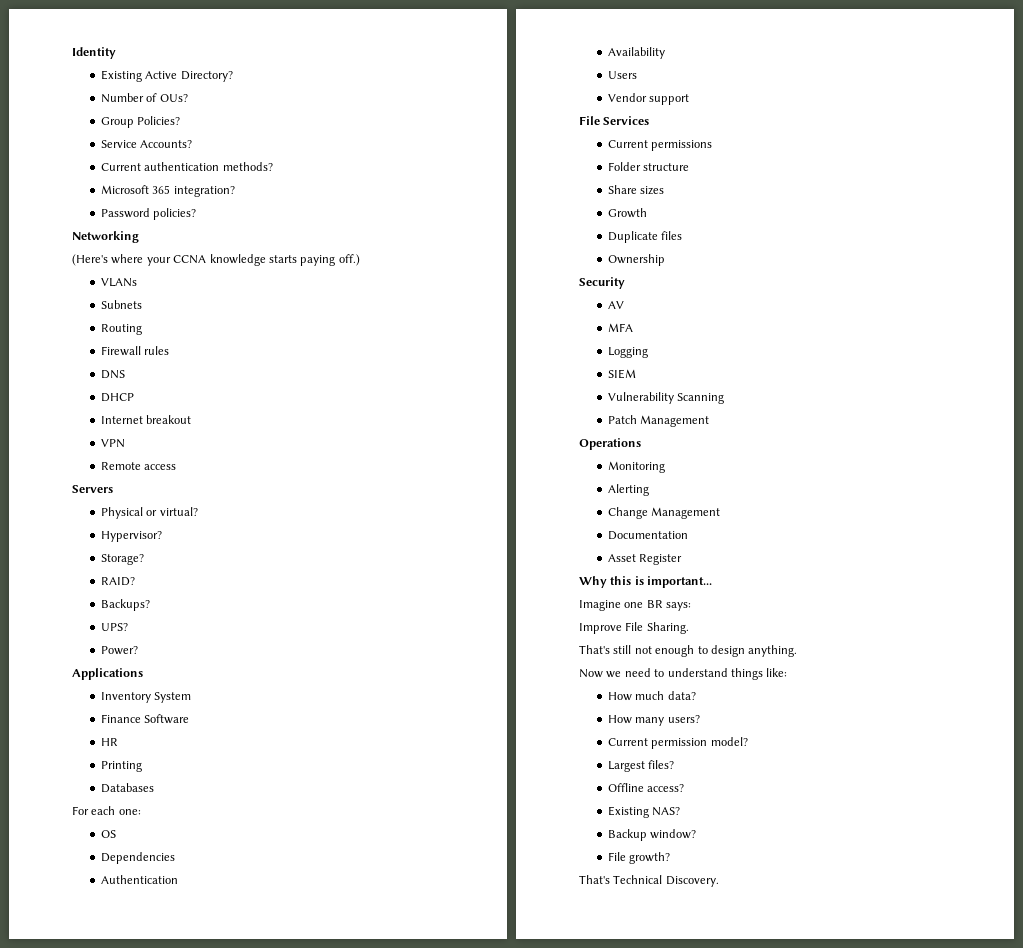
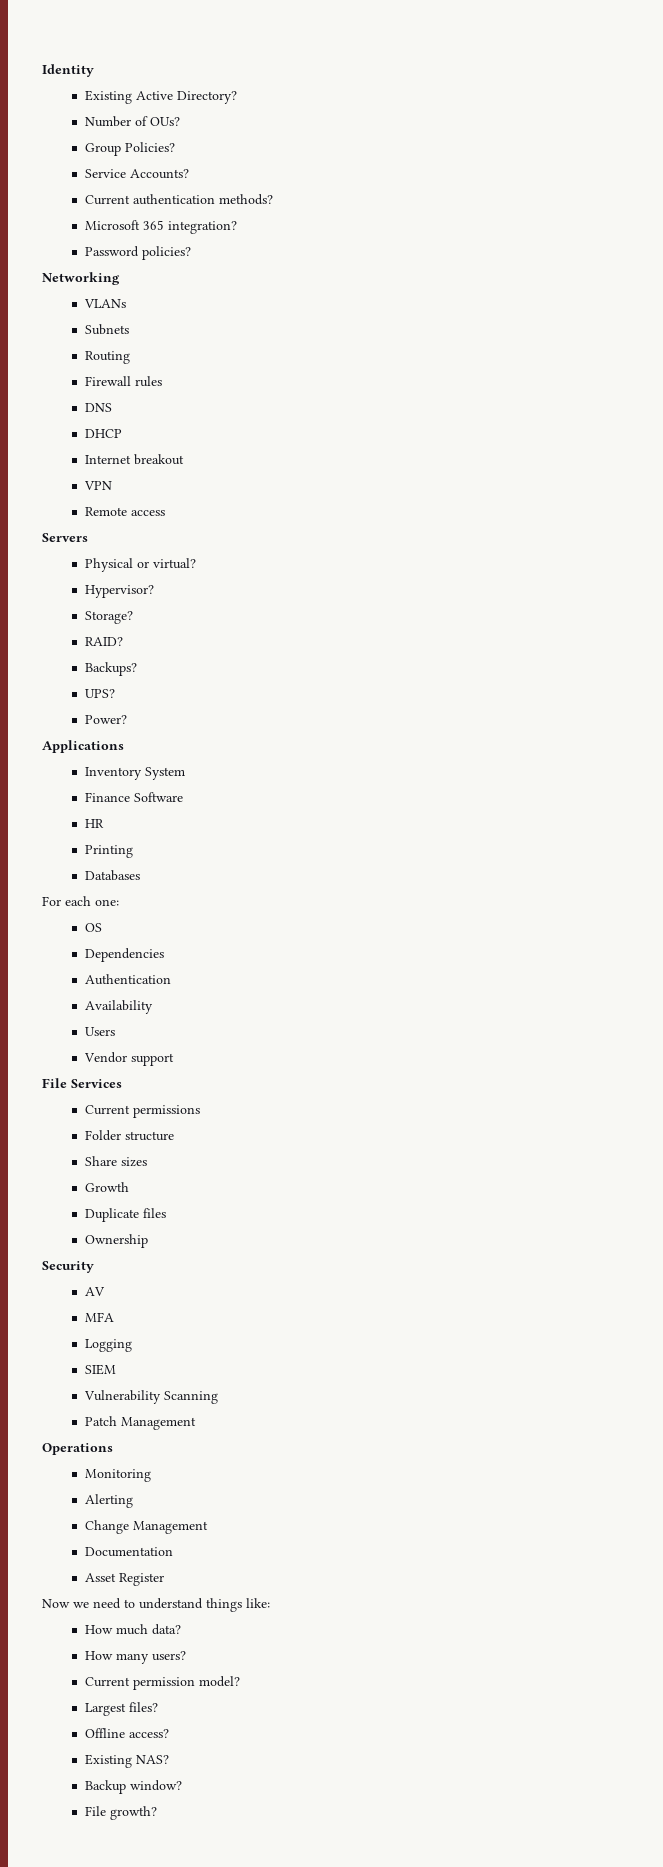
- (Here's where your CCNA knowledge starts paying off.)
- Why this is important...
- Imagine one BR says:
- Improve File Sharing.
- That's still not enough to design anything.
- That's Technical Discovery.

